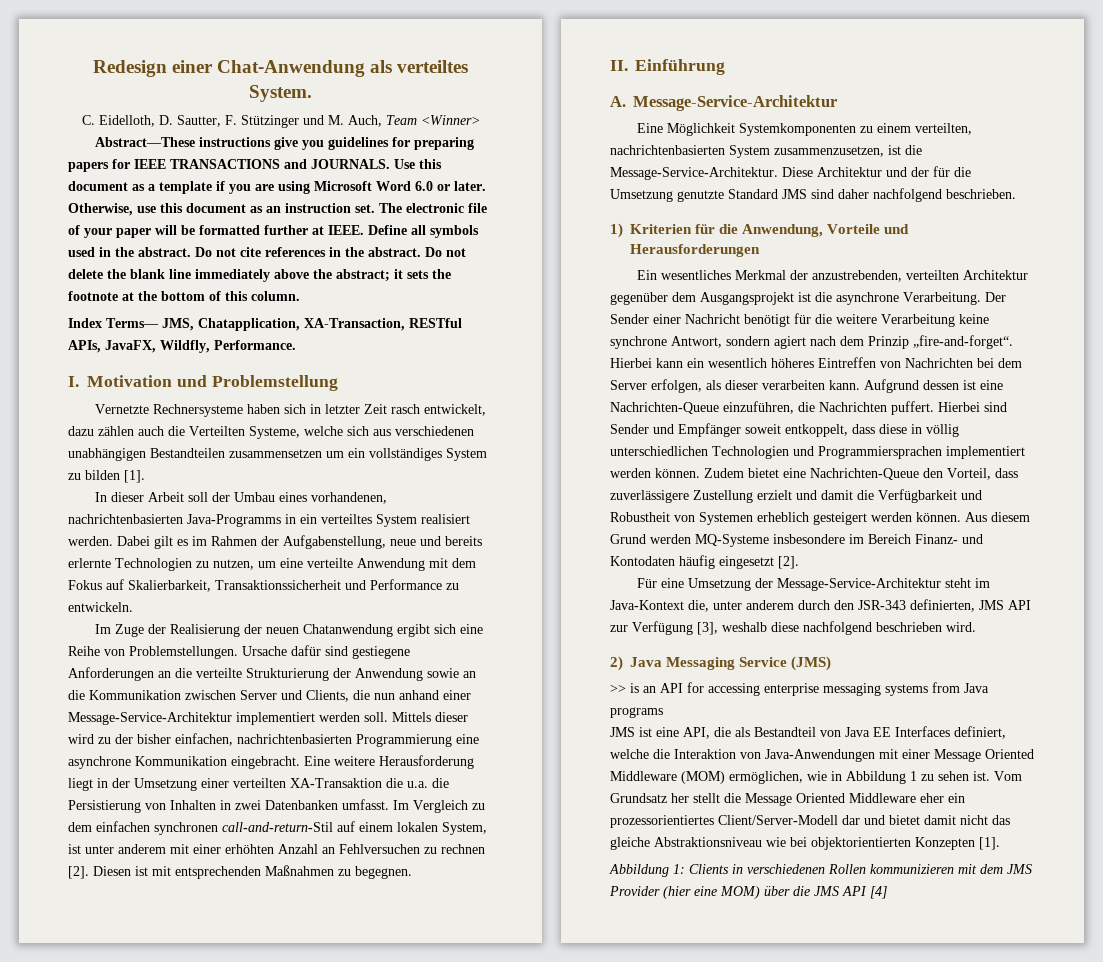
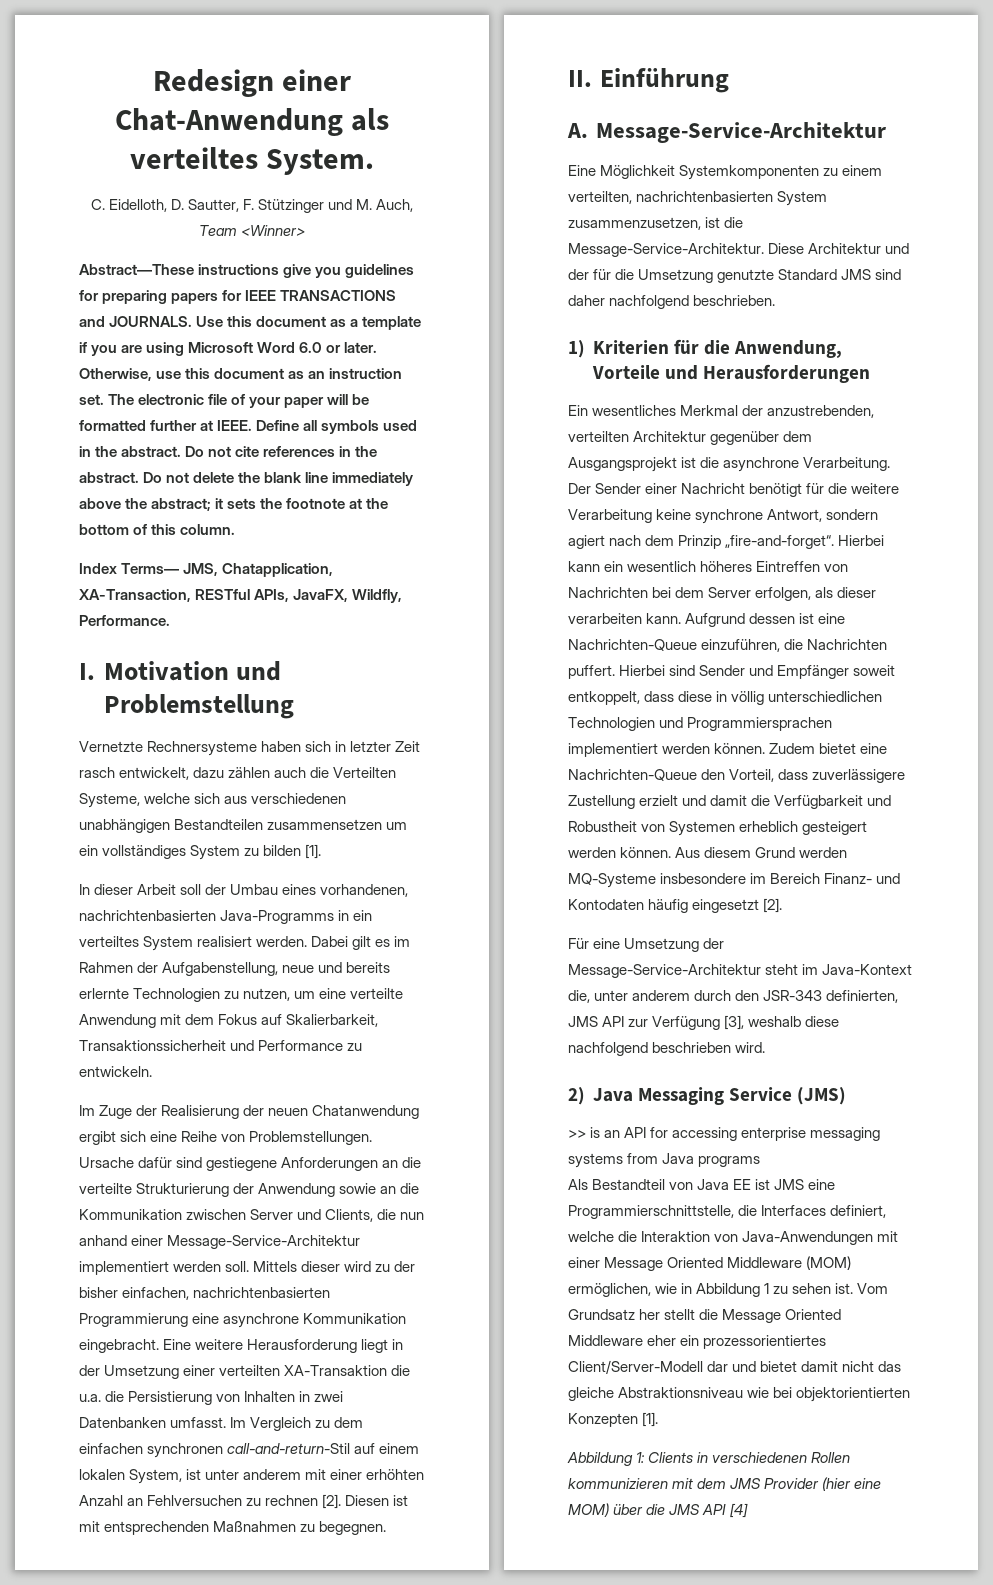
- JMS ist eine API, die als Bestandteil von Java EE Interfaces definiert, welche die Interaktion von Java-Anwendungen mit einer Message Oriented Middleware (MOM) ermöglichen, wie in Abbildung 1 zu sehen ist.
+ Als Bestandteil von Java EE ist JMS eine Programmierschnittstelle, die Interfaces definiert, welche die Interaktion von Java-Anwendungen mit einer Message Oriented Middleware (MOM) ermöglichen, wie in Abbildung 1 zu sehen ist.

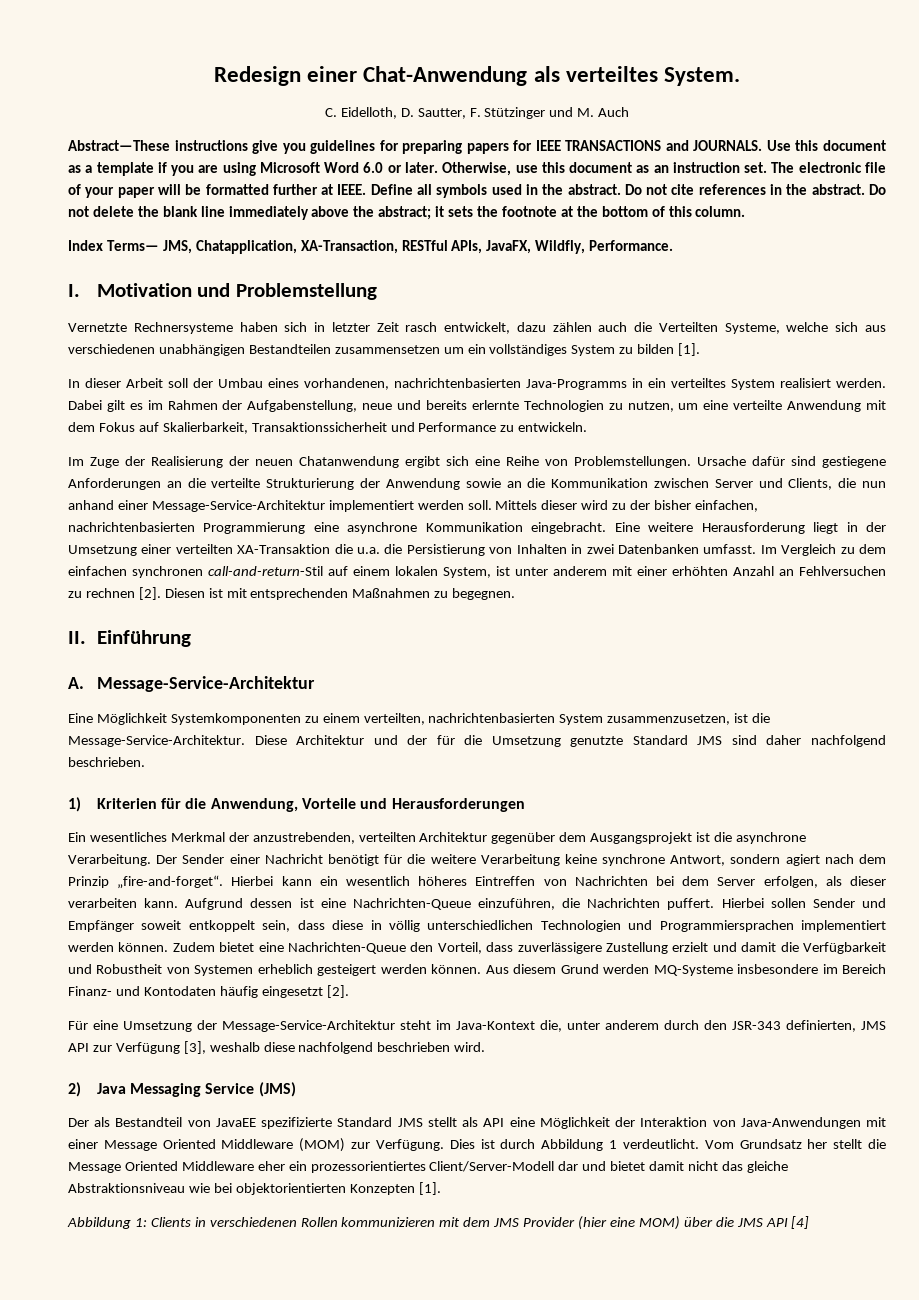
- C. Eidelloth, D. Sautter, F. Stützinger und M. Auch, Team <Winner>
+ C. Eidelloth, D. Sautter, F. Stützinger und M. Auch
- Hierbei sind Sender und Empfänger soweit entkoppelt, dass diese in völlig unterschiedlichen Technologien und Programmiersprachen implementiert werden können.
+ Hierbei sollen Sender und Empfänger soweit entkoppelt sein, dass diese in völlig unterschiedlichen Technologien und Programmiersprachen implementiert werden können.
- >> is an API for accessing enterprise messaging systems from Java programs
- Als Bestandteil von Java EE ist JMS eine Programmierschnittstelle, die Interfaces definiert, welche die Interaktion von Java-Anwendungen mit einer Message Oriented Middleware (MOM) ermöglichen, wie in Abbildung 1 zu sehen ist.
+ Der als Bestandteil von JavaEE spezifizierte Standard JMS stellt als API eine Möglichkeit der Interaktion von Java-Anwendungen mit einer Message Oriented Middleware (MOM) zur Verfügung. Dies ist durch Abbildung 1 verdeutlicht.

